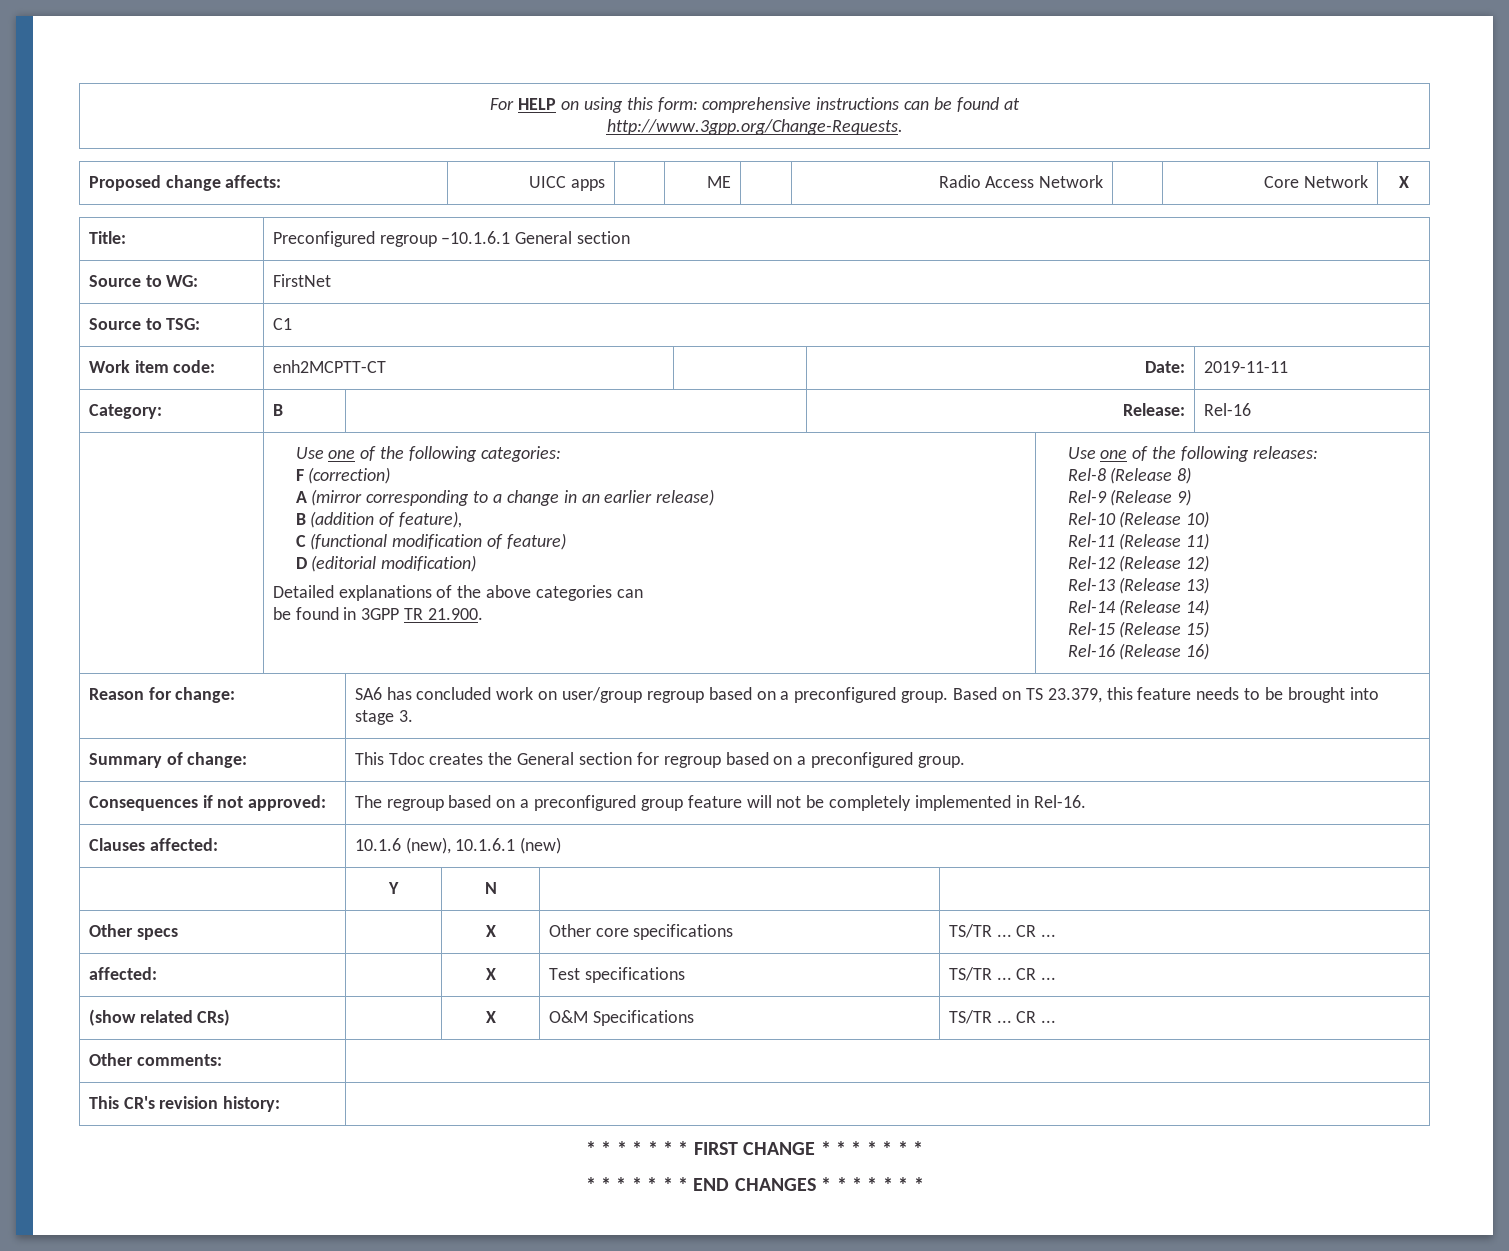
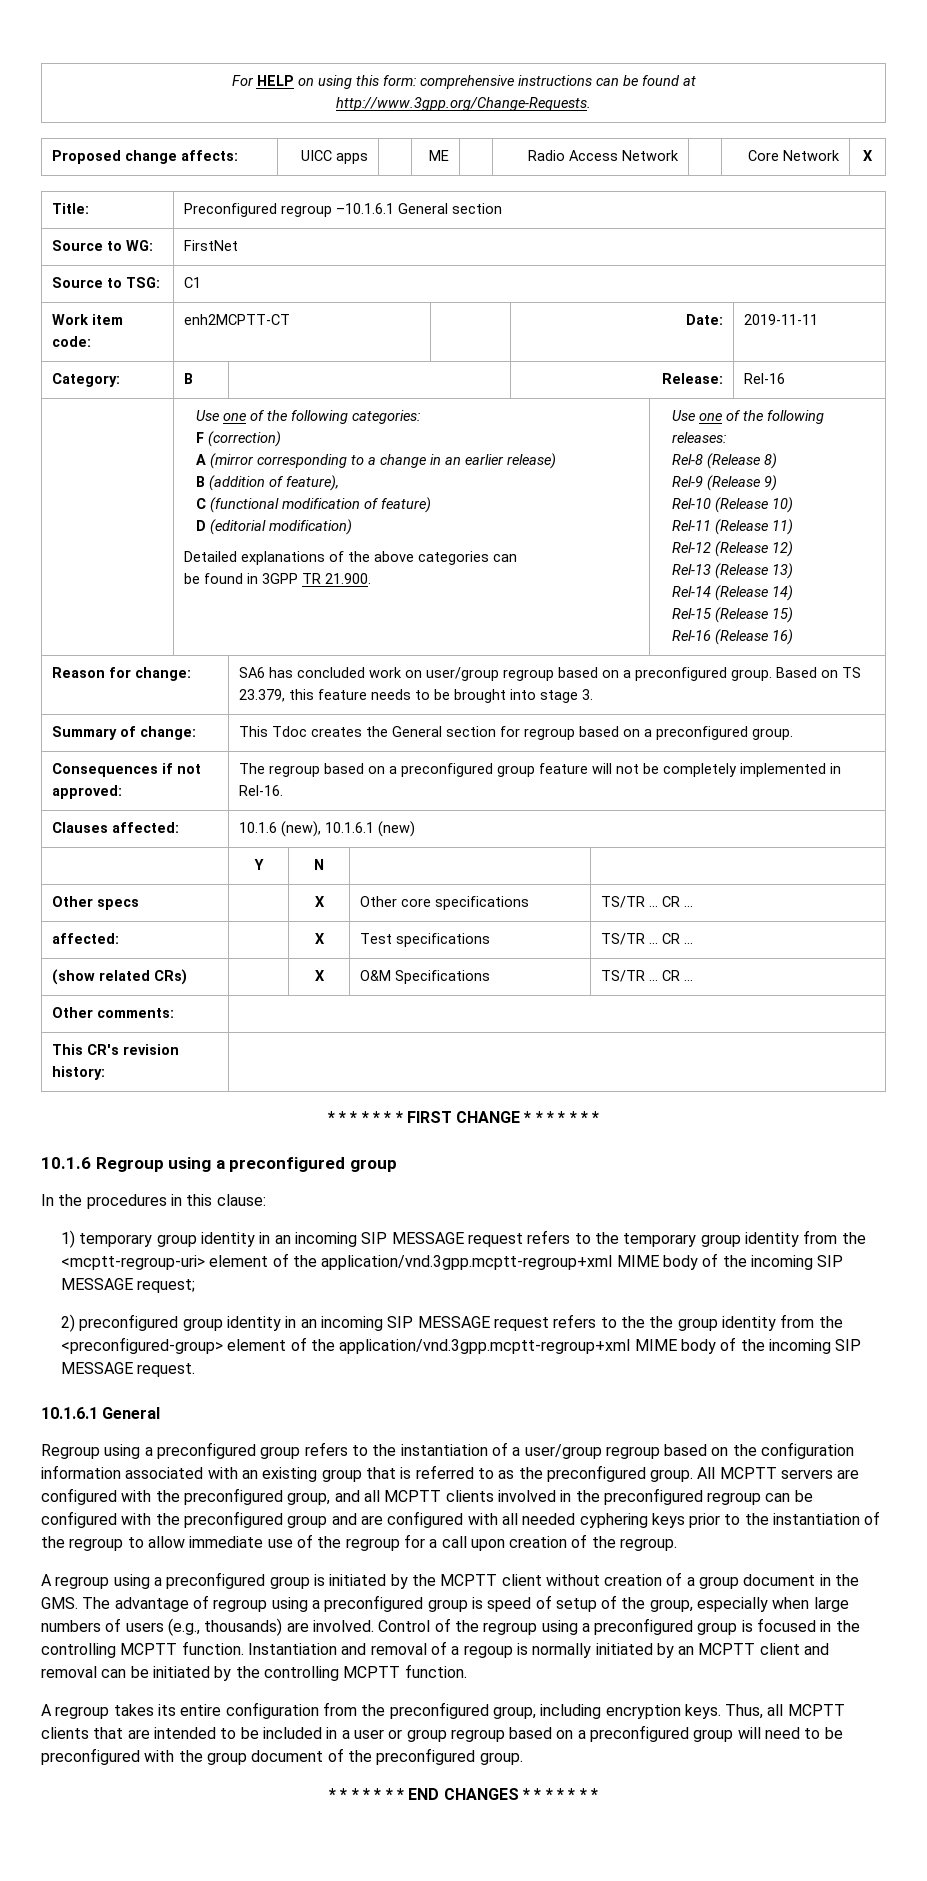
+ 10.1.6 Regroup using a preconfigured group
+ In the procedures in this clause:
+ 1) temporary group identity in an incoming SIP MESSAGE request refers to the temporary group identity from the <mcptt-regroup-uri> element of the application/vnd.3gpp.mcptt-regroup+xml MIME body of the incoming SIP MESSAGE request;
+ 2) preconfigured group identity in an incoming SIP MESSAGE request refers to the the group identity from the <preconfigured-group> element of the application/vnd.3gpp.mcptt-regroup+xml MIME body of the incoming SIP MESSAGE request.
+ 10.1.6.1 General
+ Regroup using a preconfigured group refers to the instantiation of a user/group regroup based on the configuration information associated with an existing group that is referred to as the preconfigured group. All MCPTT servers are configured with the preconfigured group, and all MCPTT clients involved in the preconfigured regroup can be configured with the preconfigured group and are configured with all needed cyphering keys prior to the instantiation of the regroup to allow immediate use of the regroup for a call upon creation of the regroup.
+ A regroup using a preconfigured group is initiated by the MCPTT client without creation of a group document in the GMS. The advantage of regroup using a preconfigured group is speed of setup of the group, especially when large numbers of users (e.g., thousands) are involved. Control of the regroup using a preconfigured group is focused in the controlling MCPTT function. Instantiation and removal of a regoup is normally initiated by an MCPTT client and removal can be initiated by the controlling MCPTT function.
+ A regroup takes its entire configuration from the preconfigured group, including encryption keys. Thus, all MCPTT clients that are intended to be included in a user or group regroup based on a preconfigured group will need to be preconfigured with the group document of the preconfigured group.

